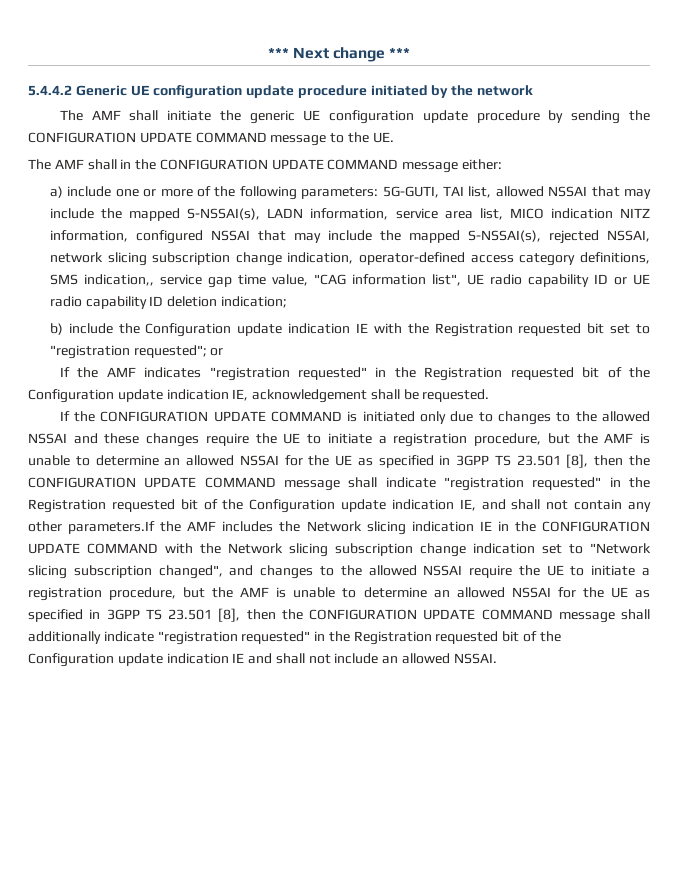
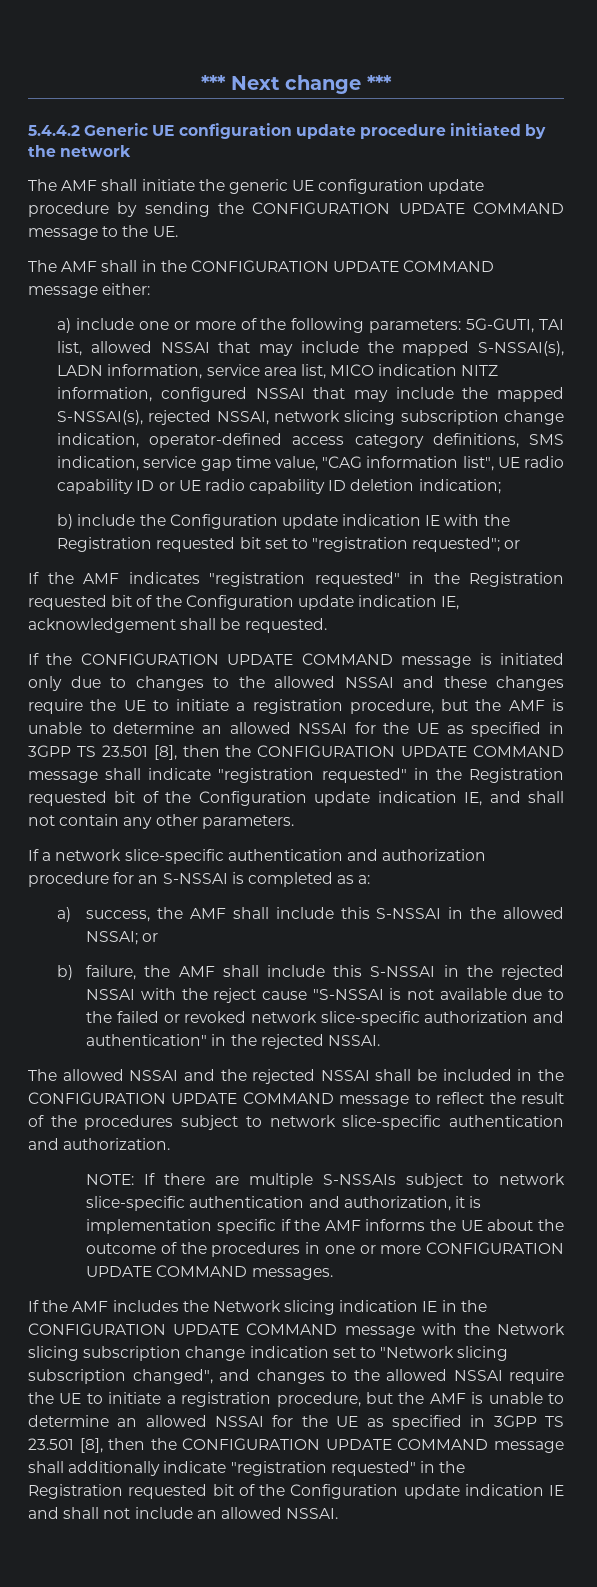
- 5G-GUTI, TAI list, allowed NSSAI that may include the mapped S-NSSAI(s), LADN information, service area list, MICO indication NITZ information, configured NSSAI that may include the mapped S-NSSAI(s), rejected NSSAI, network slicing subscription change indication, operator-defined access category definitions, SMS indication,, service gap time value, "CAG information list", UE radio capability ID or UE radio capability ID deletion indication;
+ 5G-GUTI, TAI list, allowed NSSAI that may include the mapped S-NSSAI(s), LADN information, service area list, MICO indication NITZ information, configured NSSAI that may include the mapped S-NSSAI(s), rejected NSSAI, network slicing subscription change indication, operator-defined access category definitions, SMS indication, service gap time value, "CAG information list", UE radio capability ID or UE radio capability ID deletion indication;
- If the CONFIGURATION UPDATE COMMAND is initiated only due to changes to the allowed NSSAI and these changes require the UE to initiate a registration procedure, but the AMF is unable to determine an allowed NSSAI for the UE as specified in 3GPP TS 23.501 [8], then the CONFIGURATION UPDATE COMMAND message shall indicate "registration requested" in the Registration requested bit of the Configuration update indication IE, and shall not contain any other parameters.If the AMF includes the Network slicing indication IE in the CONFIGURATION UPDATE COMMAND with the Network slicing subscription change indication set to "Network slicing subscription changed", and changes to the allowed NSSAI require the UE to initiate a registration procedure, but the AMF is unable to determine an allowed NSSAI for the UE as specified in 3GPP TS 23.501 [8], then the CONFIGURATION UPDATE COMMAND message shall additionally indicate "registration requested" in the Registration requested bit of the Configuration update indication IE and shall not include an allowed NSSAI.
+ If the CONFIGURATION UPDATE COMMAND message is initiated only due to changes to the allowed NSSAI and these changes require the UE to initiate a registration procedure, but the AMF is unable to determine an allowed NSSAI for the UE as specified in 3GPP TS 23.501 [8], then the CONFIGURATION UPDATE COMMAND message shall indicate "registration requested" in the Registration requested bit of the Configuration update indication IE, and shall not contain any other parameters.
+ If a network slice-specific authentication and authorization procedure for an S-NSSAI is completed as a:
+ a) success, the AMF shall include this S-NSSAI in the allowed NSSAI; or
+ b) failure, the AMF shall include this S-NSSAI in the rejected NSSAI with the reject cause "S-NSSAI is not available due to the failed or revoked network slice-specific authorization and authentication" in the rejected NSSAI.
+ The allowed NSSAI and the rejected NSSAI shall be included in the CONFIGURATION UPDATE COMMAND message to reflect the result of the procedures subject to network slice-specific authentication and authorization.
+ NOTE: If there are multiple S-NSSAIs subject to network slice-specific authentication and authorization, it is implementation specific if the AMF informs the UE about the outcome of the procedures in one or more CONFIGURATION UPDATE COMMAND messages.
+ If the AMF includes the Network slicing indication IE in the CONFIGURATION UPDATE COMMAND message with the Network slicing subscription change indication set to "Network slicing subscription changed", and changes to the allowed NSSAI require the UE to initiate a registration procedure, but the AMF is unable to determine an allowed NSSAI for the UE as specified in 3GPP TS 23.501 [8], then the CONFIGURATION UPDATE COMMAND message shall additionally indicate "registration requested" in the Registration requested bit of the Configuration update indication IE and shall not include an allowed NSSAI.

